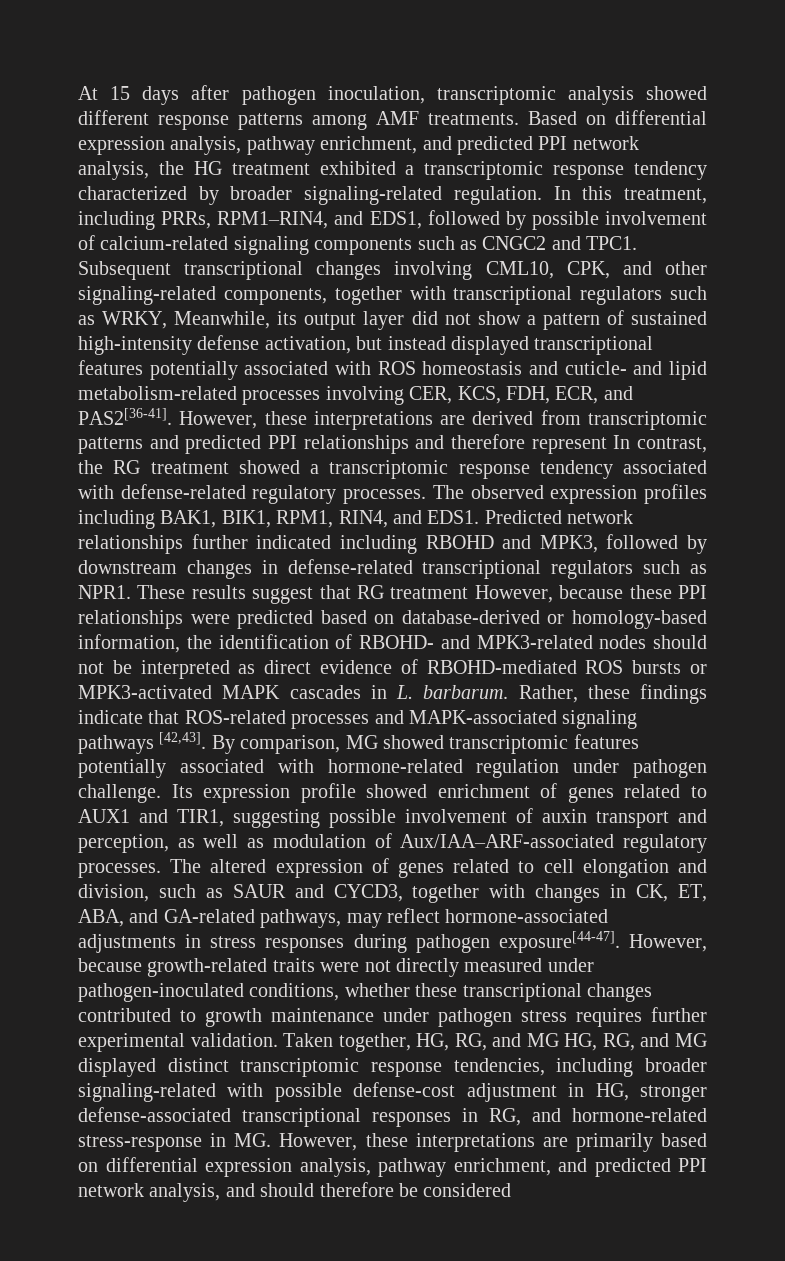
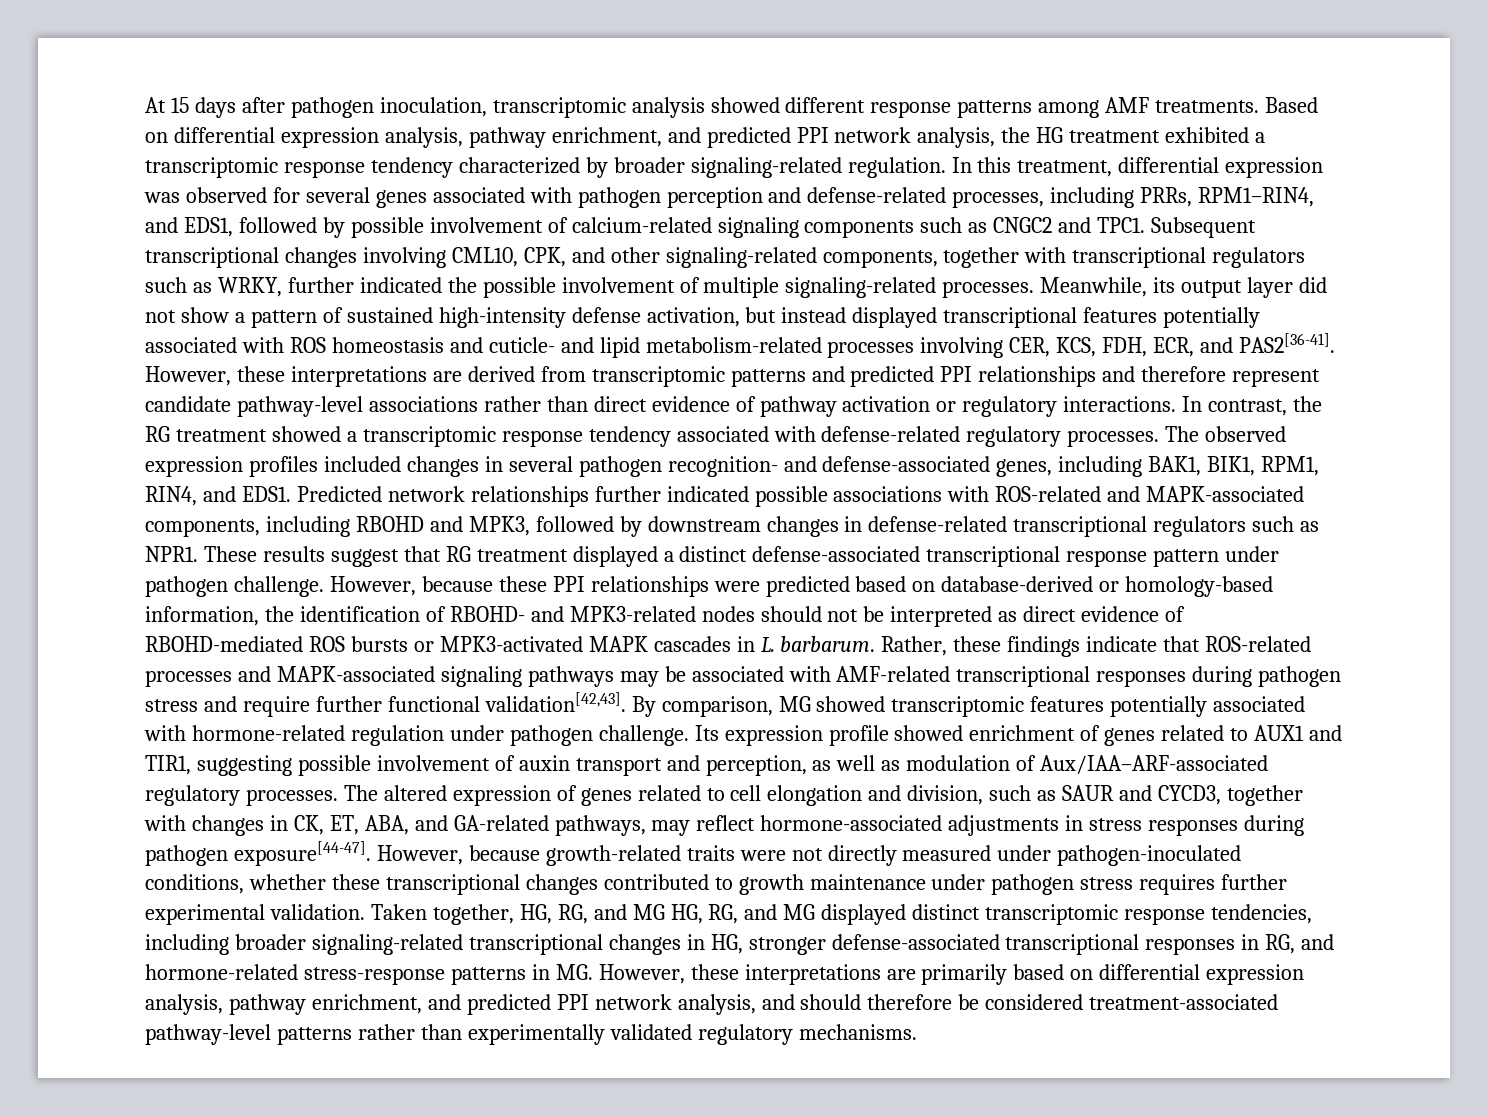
- In this treatment, including PRRs, RPM1–RIN4, and EDS1, followed by possible involvement of calcium-related signaling components such as CNGC2 and TPC1.
+ In this treatment, differential expression was observed for several genes associated with pathogen perception and defense-related processes, including PRRs, RPM1–RIN4, and EDS1, followed by possible involvement of calcium-related signaling components such as CNGC2 and TPC1.
- Subsequent transcriptional changes involving CML10, CPK, and other signaling-related components, together with transcriptional regulators such as WRKY, Meanwhile, its output layer did not show a pattern of sustained high-intensity defense activation, but instead displayed transcriptional features potentially associated with ROS homeostasis and cuticle- and lipid metabolism-related processes involving CER, KCS, FDH, ECR, and PAS2[36-41].
+ Subsequent transcriptional changes involving CML10, CPK, and other signaling-related components, together with transcriptional regulators such as WRKY, further indicated the possible involvement of multiple signaling-related processes. Meanwhile, its output layer did not show a pattern of sustained high-intensity defense activation, but instead displayed transcriptional features potentially associated with ROS homeostasis and cuticle- and lipid metabolism-related processes involving CER, KCS, FDH, ECR, and PAS2[36-41].
- However, these interpretations are derived from transcriptomic patterns and predicted PPI relationships and therefore represent In contrast, the RG treatment showed a transcriptomic response tendency associated with defense-related regulatory processes.
+ However, these interpretations are derived from transcriptomic patterns and predicted PPI relationships and therefore represent candidate pathway-level associations rather than direct evidence of pathway activation or regulatory interactions. In contrast, the RG treatment showed a transcriptomic response tendency associated with defense-related regulatory processes.
- The observed expression profiles including BAK1, BIK1, RPM1, RIN4, and EDS1.
+ The observed expression profiles included changes in several pathogen recognition- and defense-associated genes, including BAK1, BIK1, RPM1, RIN4, and EDS1.
- Predicted network relationships further indicated including RBOHD and MPK3, followed by downstream changes in defense-related transcriptional regulators such as NPR1.
+ Predicted network relationships further indicated possible associations with ROS-related and MAPK-associated components, including RBOHD and MPK3, followed by downstream changes in defense-related transcriptional regulators such as NPR1.
- These results suggest that RG treatment However, because these PPI relationships were predicted based on database-derived or homology-based information, the identification of RBOHD- and MPK3-related nodes should not be interpreted as direct evidence of RBOHD-mediated ROS bursts or MPK3-activated MAPK cascades in L. barbarum.
+ These results suggest that RG treatment displayed a distinct defense-associated transcriptional response pattern under pathogen challenge. However, because these PPI relationships were predicted based on database-derived or homology-based information, the identification of RBOHD- and MPK3-related nodes should not be interpreted as direct evidence of RBOHD-mediated ROS bursts or MPK3-activated MAPK cascades in L. barbarum.
- Rather, these findings indicate that ROS-related processes and MAPK-associated signaling pathways [42,43].
+ Rather, these findings indicate that ROS-related processes and MAPK-associated signaling pathways may be associated with AMF-related transcriptional responses during pathogen stress and require further functional validation[42,43].
- Taken together, HG, RG, and MG HG, RG, and MG displayed distinct transcriptomic response tendencies, including broader signaling-related with possible defense-cost adjustment in HG, stronger defense-associated transcriptional responses in RG, and hormone-related stress-response in MG. However, these interpretations are primarily based on differential expression analysis, pathway enrichment, and predicted PPI network analysis, and should therefore be considered
+ Taken together, HG, RG, and MG HG, RG, and MG displayed distinct transcriptomic response tendencies, including broader signaling-related transcriptional changes in HG, stronger defense-associated transcriptional responses in RG, and hormone-related stress-response patterns in MG. However, these interpretations are primarily based on differential expression analysis, pathway enrichment, and predicted PPI network analysis, and should therefore be considered treatment-associated pathway-level patterns rather than experimentally validated regulatory mechanisms.

